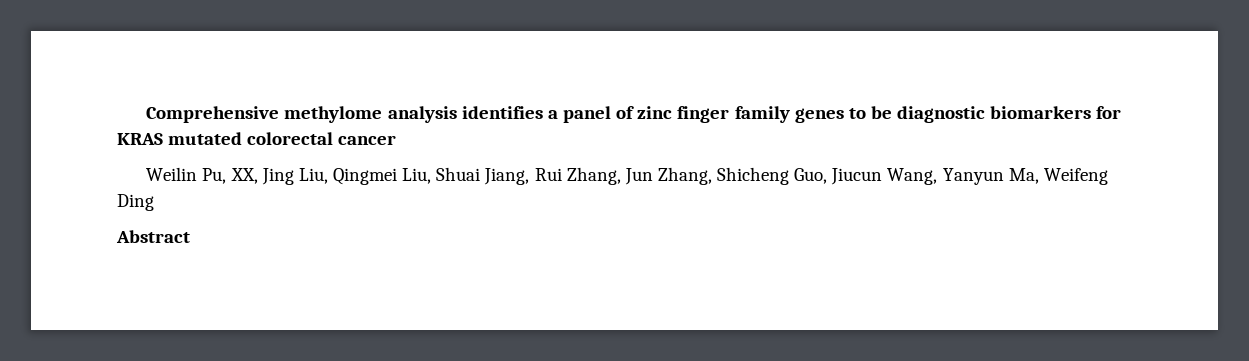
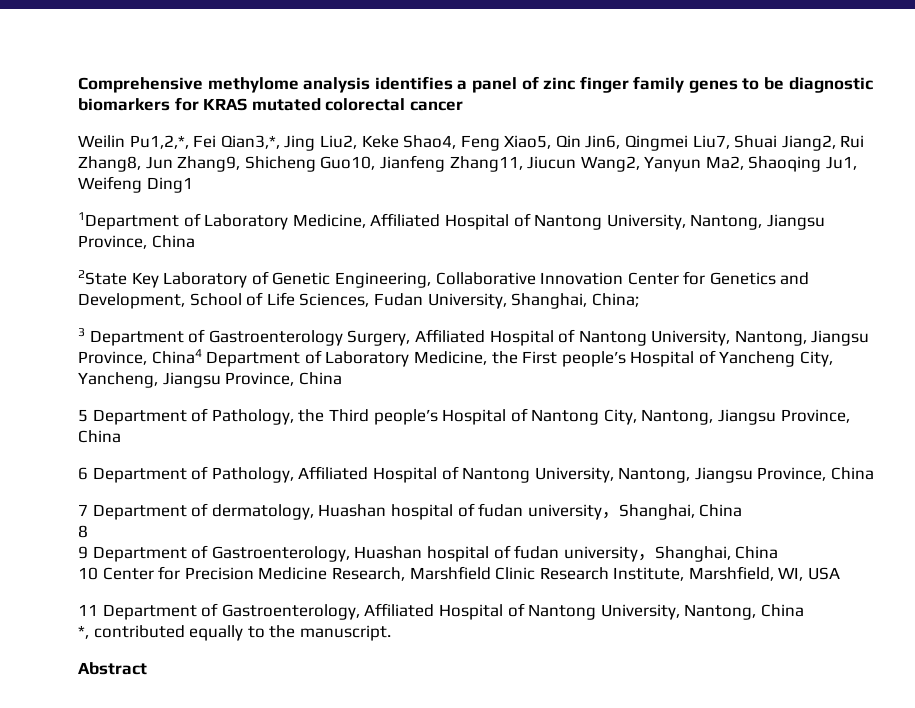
- Weilin Pu, XX, Jing Liu, Qingmei Liu, Shuai Jiang, Rui Zhang, Jun Zhang, Shicheng Guo, Jiucun Wang, Yanyun Ma, Weifeng Ding
+ Weilin Pu1,2,*, Fei Qian3,*, Jing Liu2, Keke Shao4, Feng Xiao5, Qin Jin6, Qingmei Liu7, Shuai Jiang2, Rui Zhang8, Jun Zhang9, Shicheng Guo10, Jianfeng Zhang11, Jiucun Wang2, Yanyun Ma2, Shaoqing Ju1, Weifeng Ding1
+ 1Department of Laboratory Medicine, Affiliated Hospital of Nantong University, Nantong, Jiangsu Province, China
+ 2State Key Laboratory of Genetic Engineering, Collaborative Innovation Center for Genetics and Development, School of Life Sciences, Fudan University, Shanghai, China;
+ 3 Department of Gastroenterology Surgery, Affiliated Hospital of Nantong University, Nantong, Jiangsu Province, China4 Department of Laboratory Medicine, the First people’s Hospital of Yancheng City, Yancheng, Jiangsu Province, China
+ 5 Department of Pathology, the Third people’s Hospital of Nantong City, Nantong, Jiangsu Province, China
+ 6 Department of Pathology, Affiliated Hospital of Nantong University, Nantong, Jiangsu Province, China
+ 7 Department of dermatology, Huashan hospital of fudan university，Shanghai, China
+ 8
+ 9 Department of Gastroenterology, Huashan hospital of fudan university，Shanghai, China
+ 10 Center for Precision Medicine Research, Marshfield Clinic Research Institute, Marshfield, WI, USA
+ 11 Department of Gastroenterology, Affiliated Hospital of Nantong University, Nantong, China
+ *, contributed equally to the manuscript.

